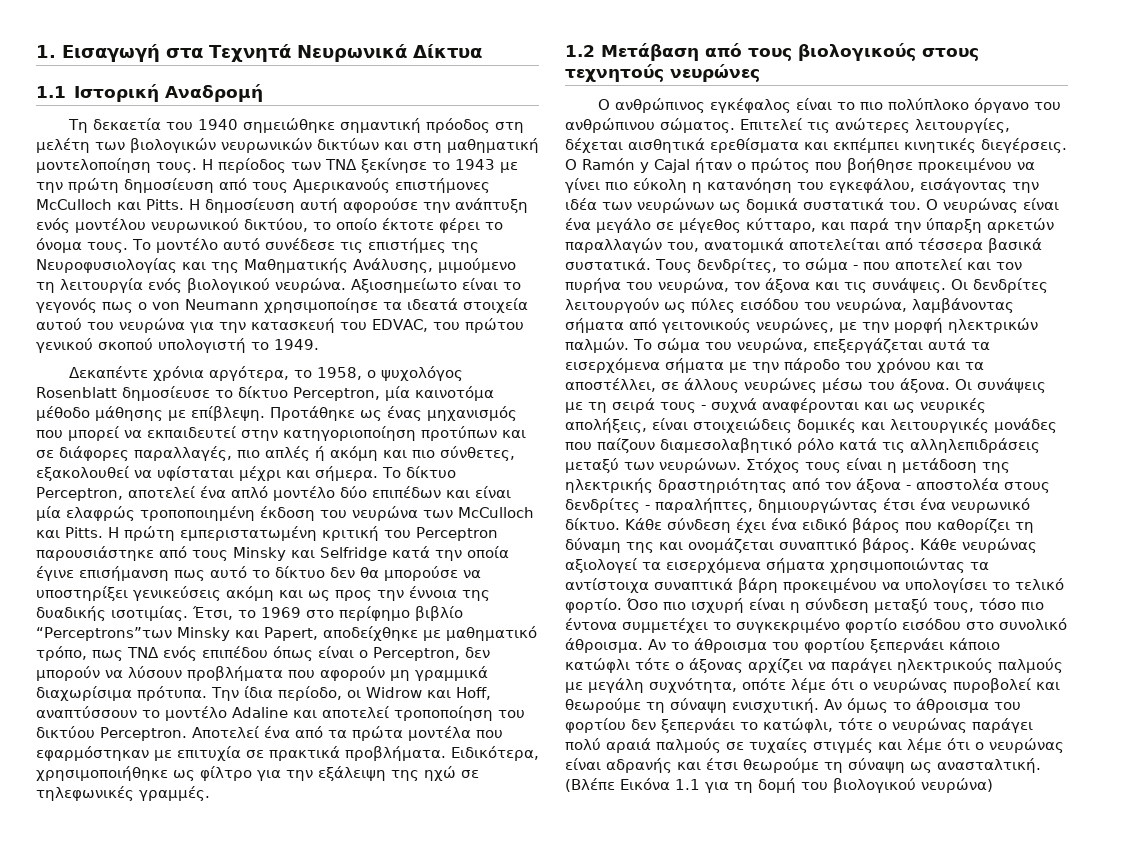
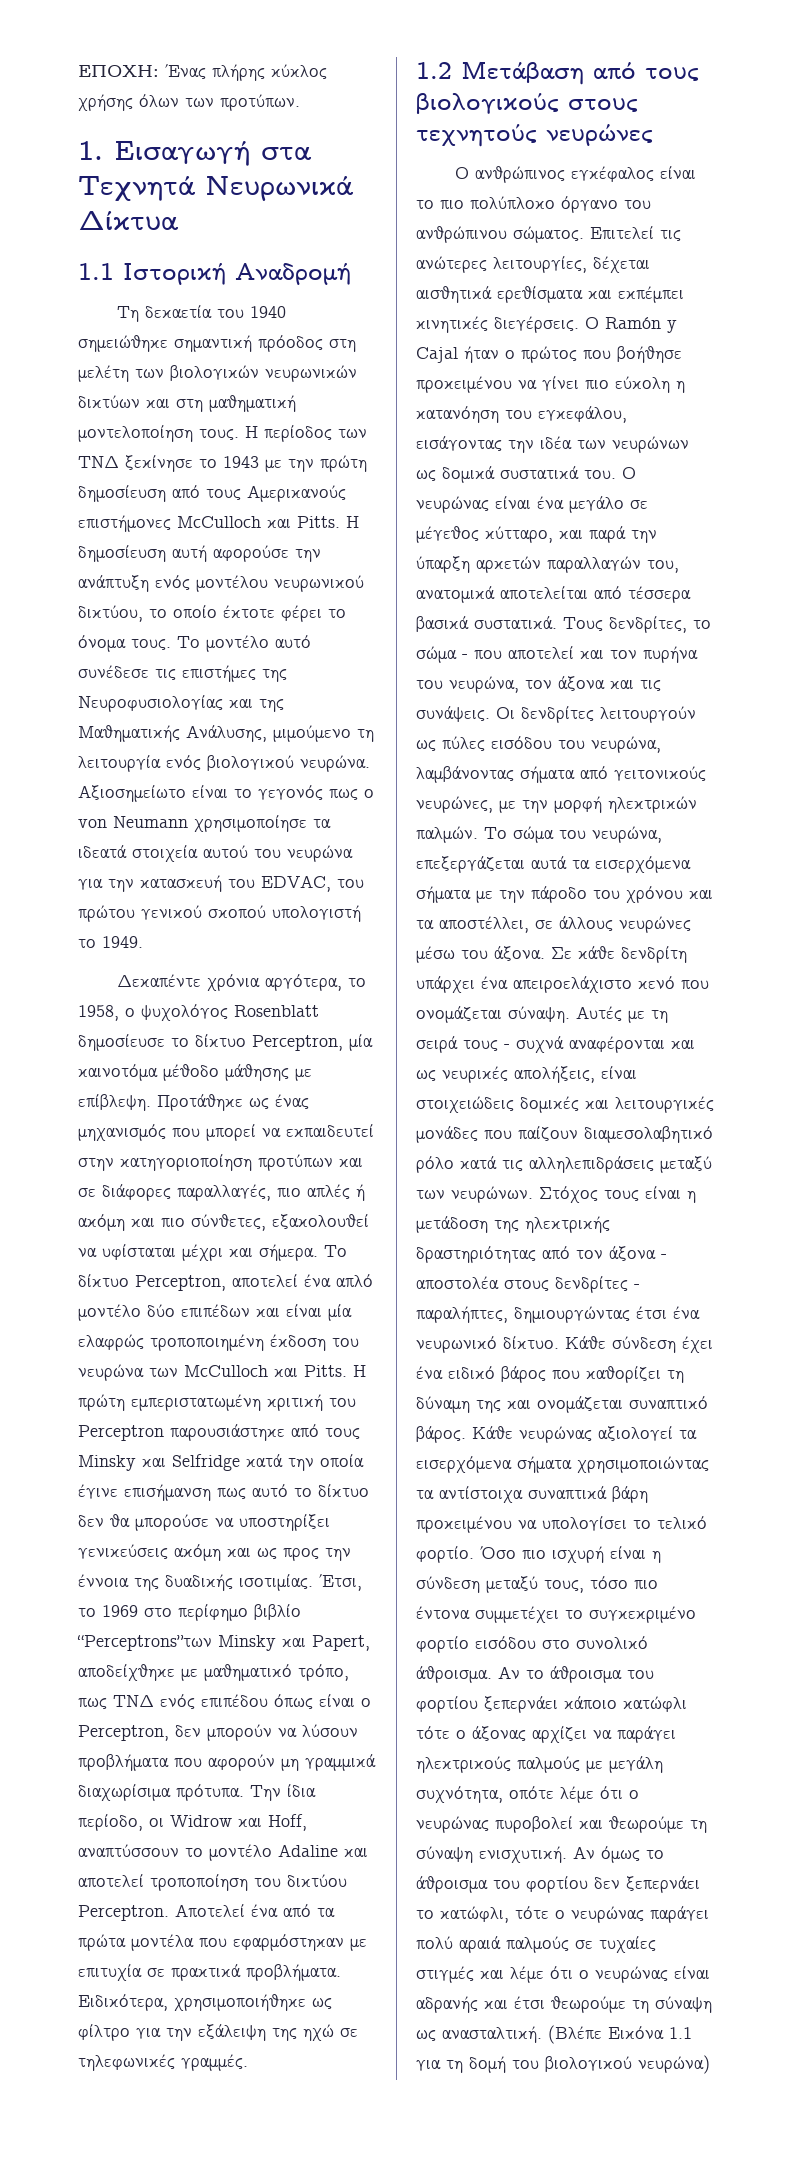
+ ΕΠΟΧΗ: Ένας πλήρης κύκλος χρήσης όλων των προτύπων.
- Οι συνάψεις με τη σειρά τους - συχνά αναφέρονται και ως νευρικές απολήξεις, είναι στοιχειώδεις δομικές και λειτουργικές μονάδες που παίζουν διαμεσολαβητικό ρόλο κατά τις αλληλεπιδράσεις μεταξύ των νευρώνων.
+ Σε κάθε δενδρίτη υπάρχει ένα απειροελάχιστο κενό που ονομάζεται σύναψη. Αυτές με τη σειρά τους - συχνά αναφέρονται και ως νευρικές απολήξεις, είναι στοιχειώδεις δομικές και λειτουργικές μονάδες που παίζουν διαμεσολαβητικό ρόλο κατά τις αλληλεπιδράσεις μεταξύ των νευρώνων.

